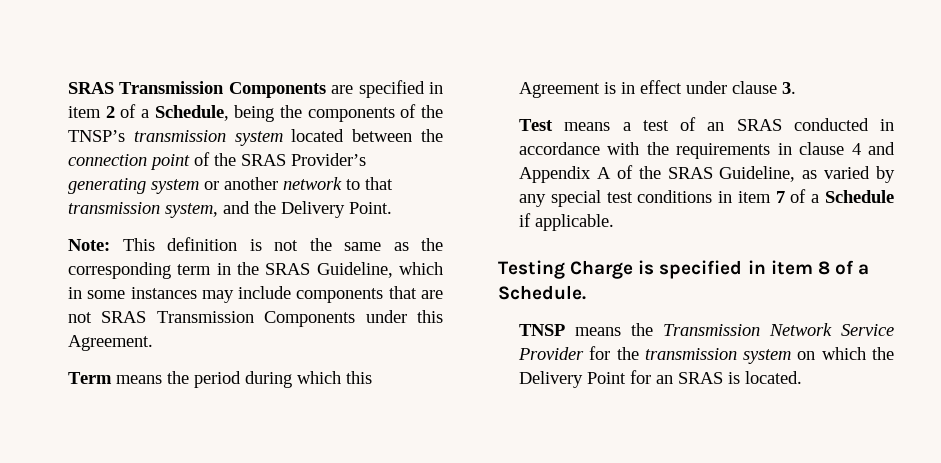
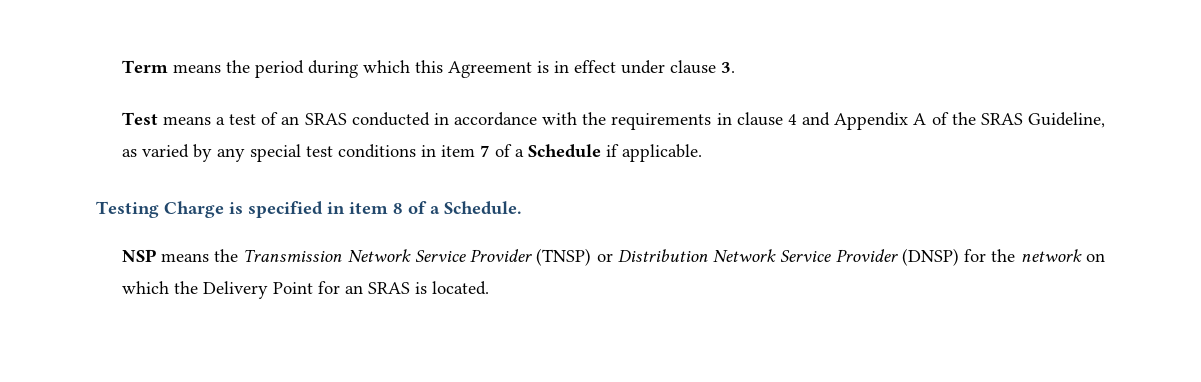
- SRAS Transmission Components are specified in item 2 of a Schedule, being the components of the TNSP’s transmission system located between the connection point of the SRAS Provider’s generating system or another network to that transmission system, and the Delivery Point.
- Note: This definition is not the same as the corresponding term in the SRAS Guideline, which in some instances may include components that are not SRAS Transmission Components under this Agreement.
- TNSP means the Transmission Network Service Provider for the transmission system on which the Delivery Point for an SRAS is located.
+ NSP means the Transmission Network Service Provider (TNSP) or Distribution Network Service Provider (DNSP) for the network on which the Delivery Point for an SRAS is located.

